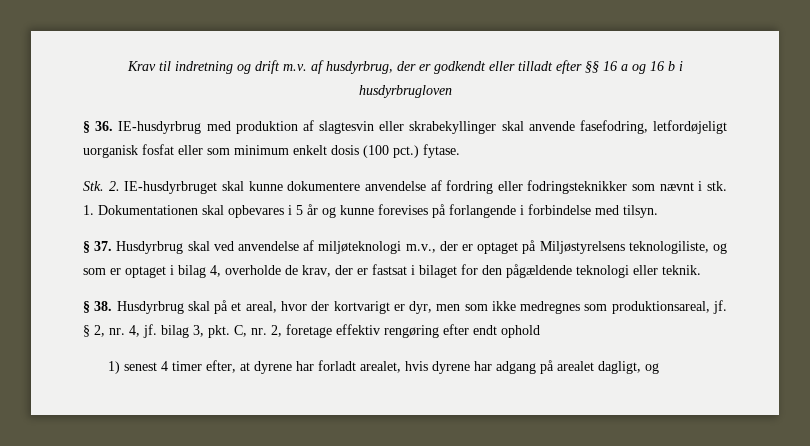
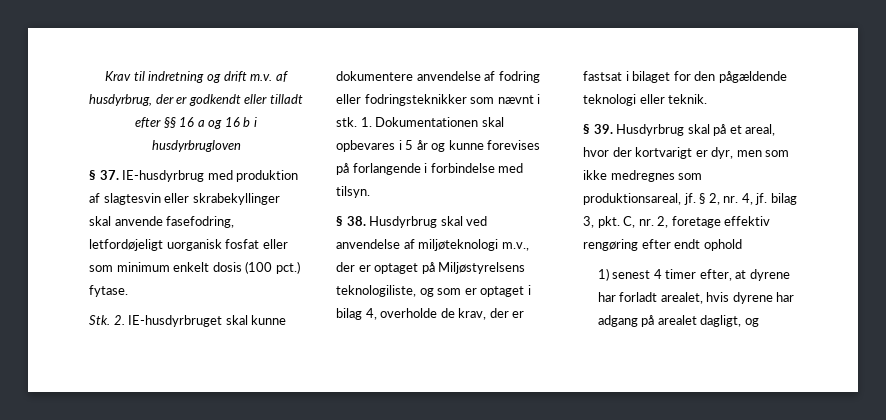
- § 36. IE-husdyrbrug med produktion af slagtesvin eller skrabekyllinger skal anvende fasefodring, letfordøjeligt uorganisk fosfat eller som minimum enkelt dosis (100 pct.) fytase.
+ § 37. IE-husdyrbrug med produktion af slagtesvin eller skrabekyllinger skal anvende fasefodring, letfordøjeligt uorganisk fosfat eller som minimum enkelt dosis (100 pct.) fytase.
- Stk. 2. IE-husdyrbruget skal kunne dokumentere anvendelse af fordring eller fodringsteknikker som nævnt i stk.
+ Stk. 2. IE-husdyrbruget skal kunne dokumentere anvendelse af fodring eller fodringsteknikker som nævnt i stk.
- § 37. Husdyrbrug skal ved anvendelse af miljøteknologi m.v., der er optaget på Miljøstyrelsens teknologiliste, og som er optaget i bilag 4, overholde de krav, der er fastsat i bilaget for den pågældende teknologi eller teknik.
+ § 38. Husdyrbrug skal ved anvendelse af miljøteknologi m.v., der er optaget på Miljøstyrelsens teknologiliste, og som er optaget i bilag 4, overholde de krav, der er fastsat i bilaget for den pågældende teknologi eller teknik.
- § 38. Husdyrbrug skal på et areal, hvor der kortvarigt er dyr, men som ikke medregnes som produktionsareal, jf.
+ § 39. Husdyrbrug skal på et areal, hvor der kortvarigt er dyr, men som ikke medregnes som produktionsareal, jf.

